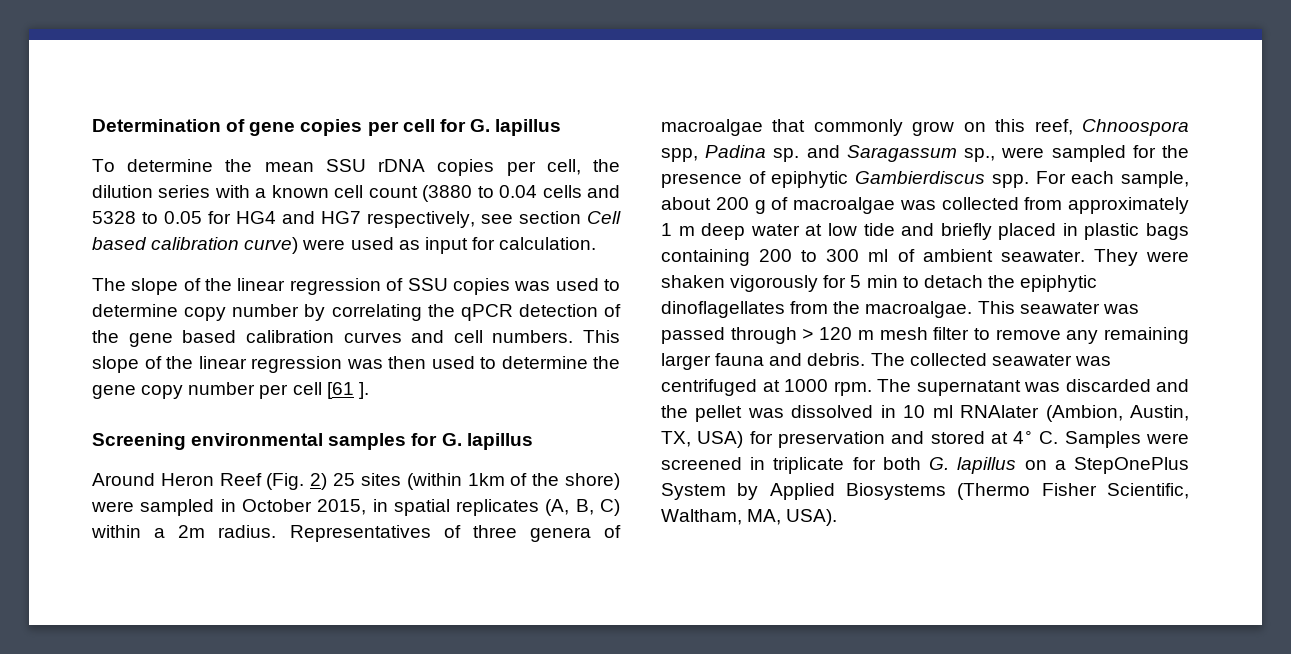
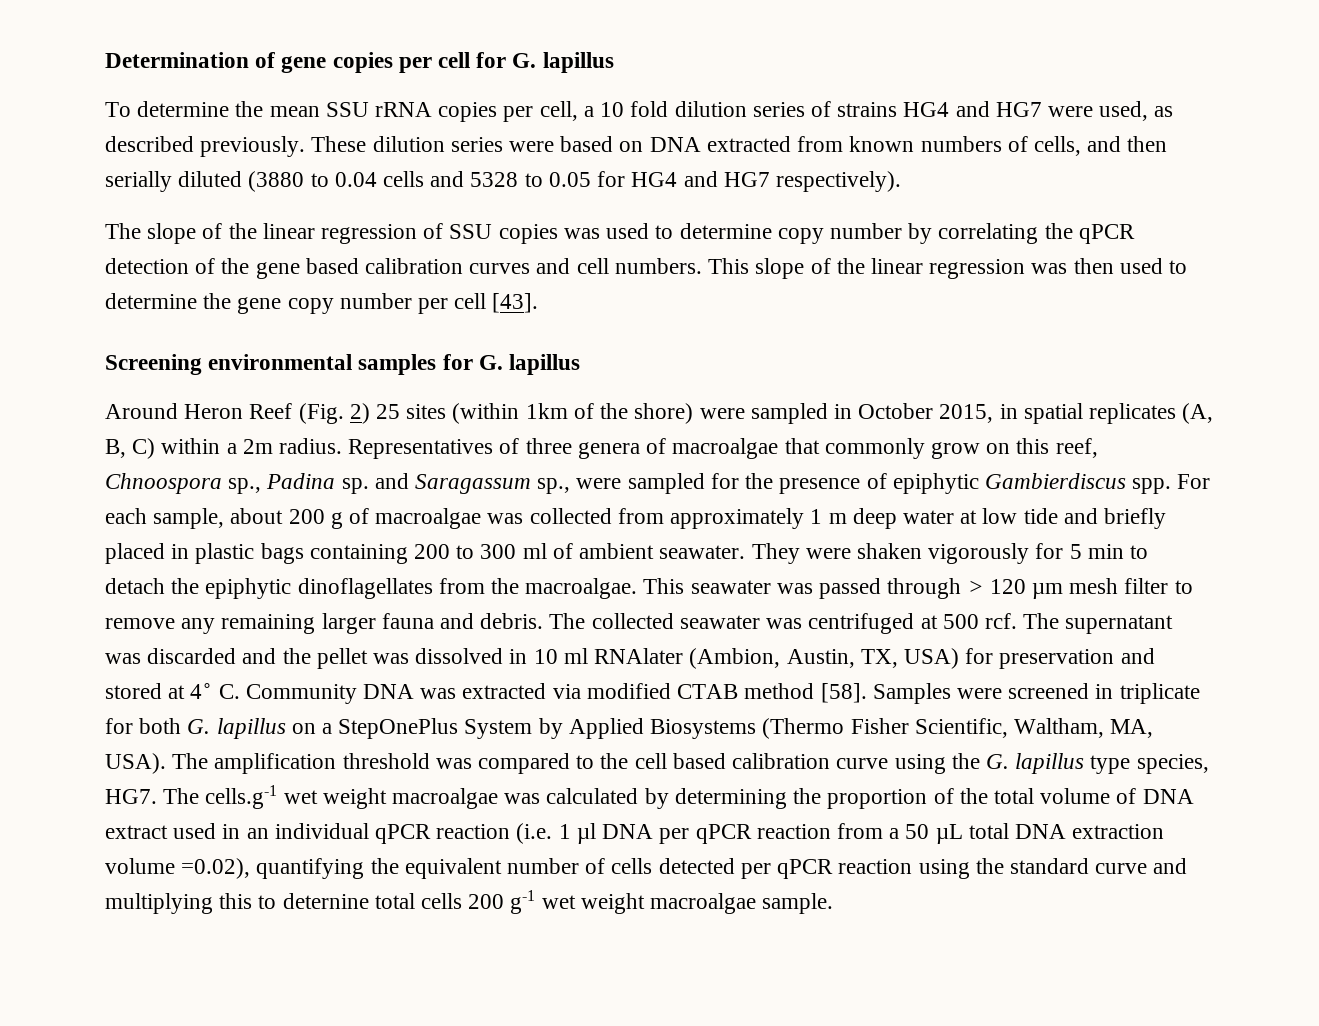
- To determine the mean SSU rDNA copies per cell, the dilution series with a known cell count (3880 to 0.04 cells and 5328 to 0.05 for HG4 and HG7 respectively, see section Cell based calibration curve) were used as input for calculation.
+ To determine the mean SSU rRNA copies per cell, a 10 fold dilution series of strains HG4 and HG7 were used, as described previously. These dilution series were based on DNA extracted from known numbers of cells, and then serially diluted (3880 to 0.04 cells and 5328 to 0.05 for HG4 and HG7 respectively).
- This slope of the linear regression was then used to determine the gene copy number per cell [61 ].
+ This slope of the linear regression was then used to determine the gene copy number per cell [43].
- Representatives of three genera of macroalgae that commonly grow on this reef, Chnoospora spp, Padina sp. and Saragassum sp., were sampled for the presence of epiphytic Gambierdiscus spp.
+ Representatives of three genera of macroalgae that commonly grow on this reef, Chnoospora sp., Padina sp. and Saragassum sp., were sampled for the presence of epiphytic Gambierdiscus spp.
- This seawater was passed through > 120 m mesh filter to remove any remaining larger fauna and debris.
+ This seawater was passed through > 120 µm mesh filter to remove any remaining larger fauna and debris.
- The collected seawater was centrifuged at 1000 rpm.
+ The collected seawater was centrifuged at 500 rcf.
- The supernatant was discarded and the pellet was dissolved in 10 ml RNAlater (Ambion, Austin, TX, USA) for preservation and stored at 4∘ C. Samples were screened in triplicate for both G. lapillus on a StepOnePlus System by Applied Biosystems (Thermo Fisher Scientific, Waltham, MA, USA).
+ The supernatant was discarded and the pellet was dissolved in 10 ml RNAlater (Ambion, Austin, TX, USA) for preservation and stored at 4∘ C. Community DNA was extracted via modified CTAB method [58]. Samples were screened in triplicate for both G. lapillus on a StepOnePlus System by Applied Biosystems (Thermo Fisher Scientific, Waltham, MA, USA).
+ The amplification threshold was compared to the cell based calibration curve using the G. lapillus type species, HG7. The cells.g-1 wet weight macroalgae was calculated by determining the proportion of the total volume of DNA extract used in an individual qPCR reaction (i.e. 1 µl DNA per qPCR reaction from a 50 µL total DNA extraction volume =0.02), quantifying the equivalent number of cells detected per qPCR reaction using the standard curve and multiplying this to deternine total cells 200 g-1 wet weight macroalgae sample.

